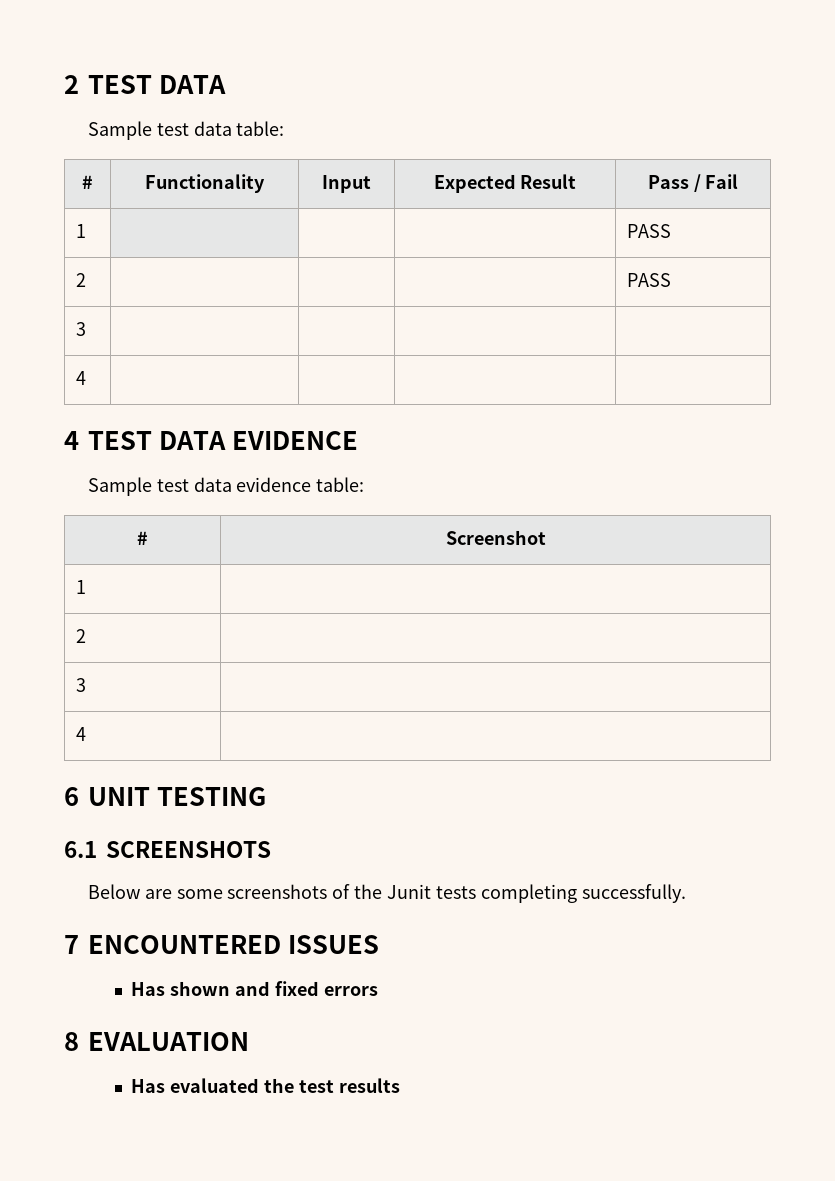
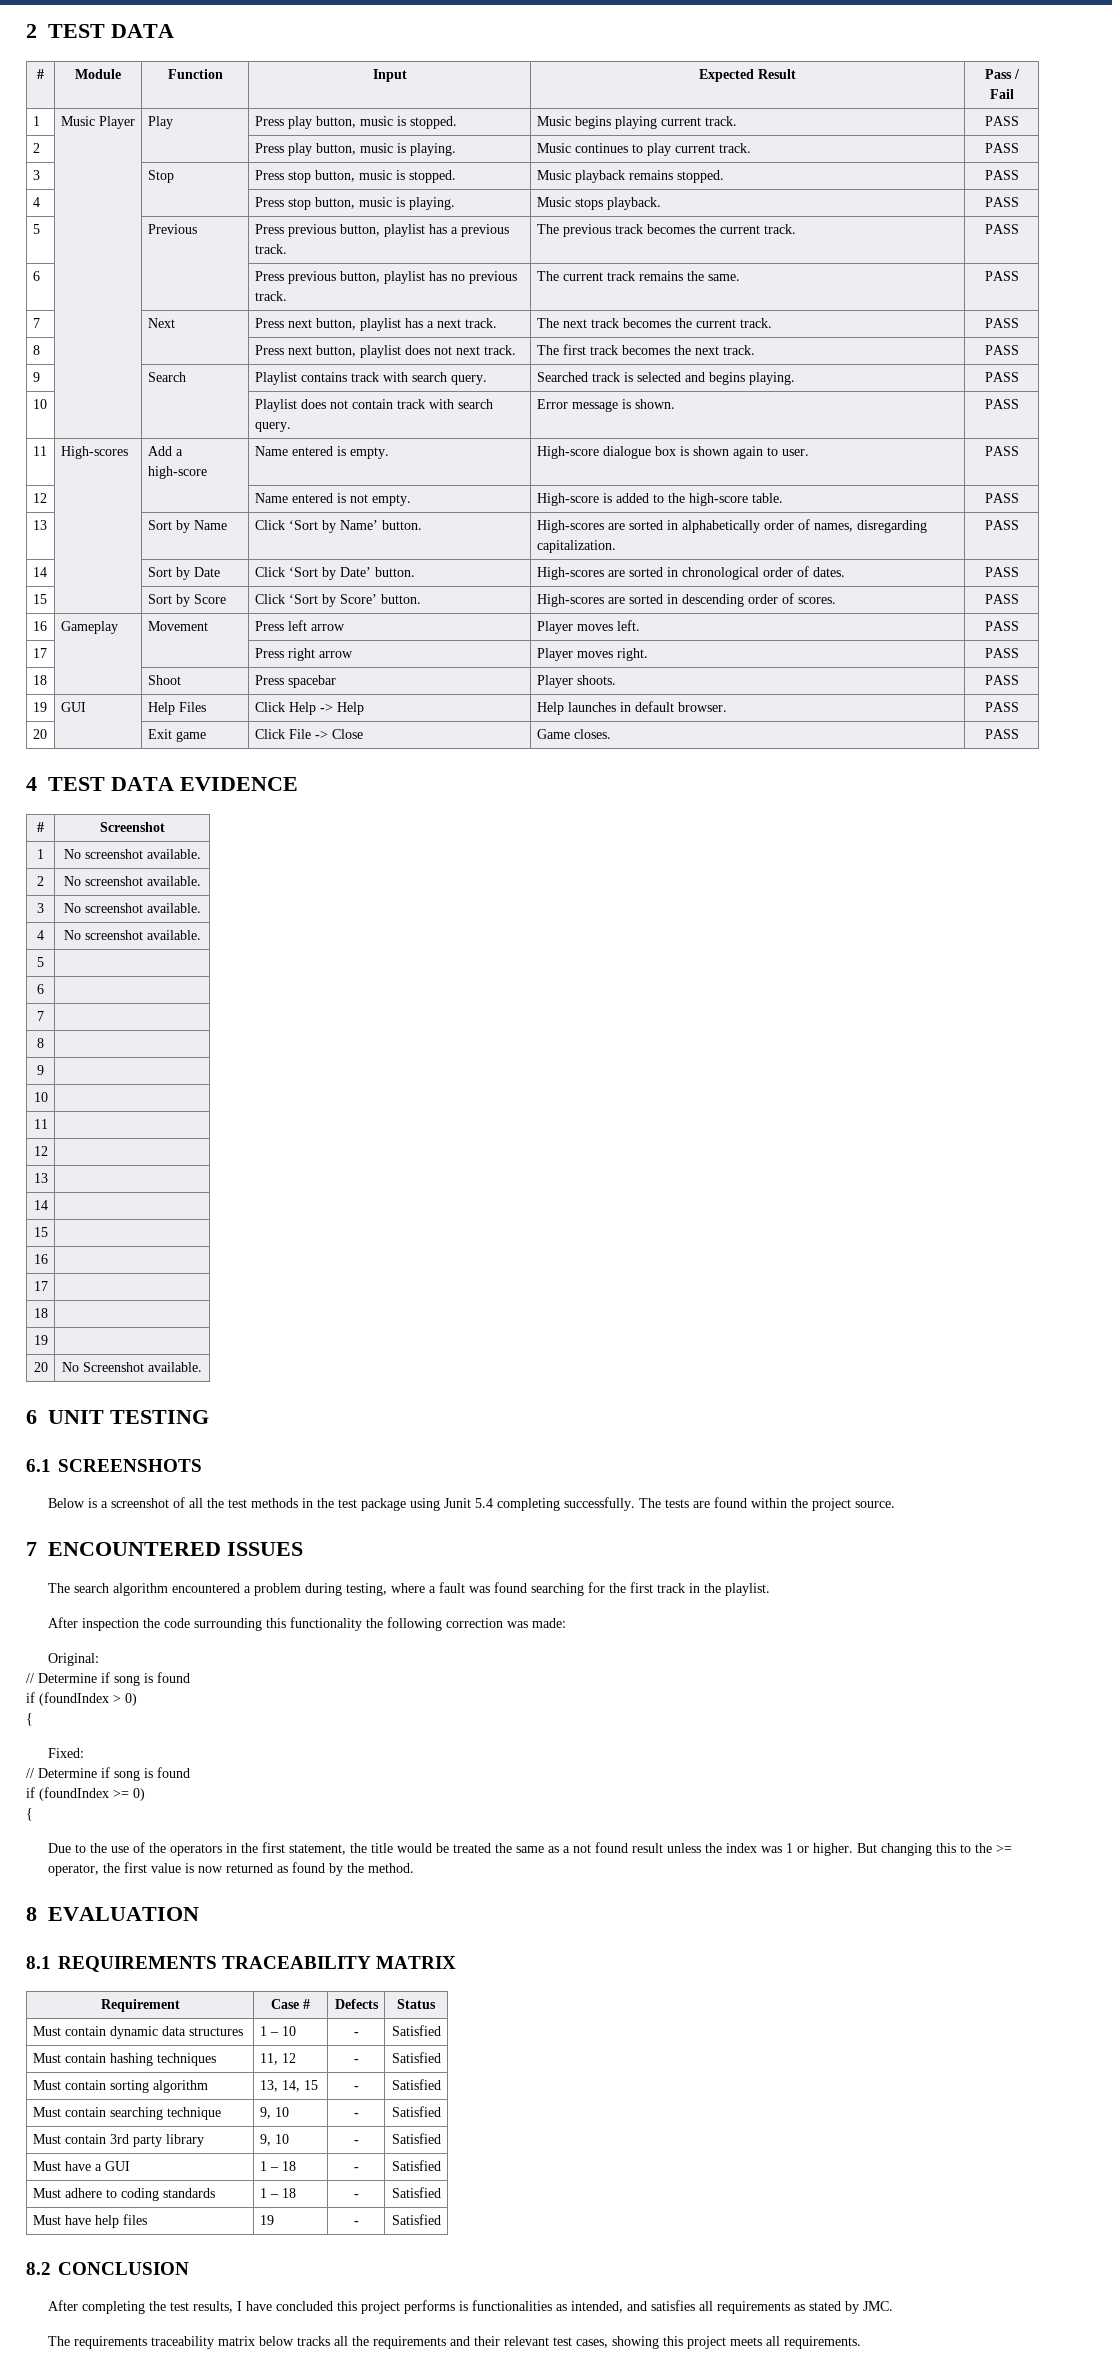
- Sample test data table:
- # | Functionality | Input | Expected Result | Pass / Fail
+ # | Module | Function | Input | Expected Result | Pass / Fail
- 1 | | | | PASS
- 2 | | | | PASS
- 3 | | | |
- 4 | | | |
+ 1 | Music Player | Play | Press play button, music is stopped. | Music begins playing current track. | PASS
+ 2 | | | Press play button, music is playing. | Music continues to play current track. | PASS
+ 3 | | Stop | Press stop button, music is stopped. | Music playback remains stopped. | PASS
+ 4 | | | Press stop button, music is playing. | Music stops playback. | PASS
+ 5 | | Previous | Press previous button, playlist has a previous track. | The previous track becomes the current track. | PASS
+ 6 | | | Press previous button, playlist has no previous track. | The current track remains the same. | PASS
+ 7 | | Next | Press next button, playlist has a next track. | The next track becomes the current track. | PASS
+ 8 | | | Press next button, playlist does not next track. | The first track becomes the next track. | PASS
+ 9 | | Search | Playlist contains track with search query. | Searched track is selected and begins playing. | PASS
+ 10 | | | Playlist does not contain track with search query. | Error message is shown. | PASS
+ 11 | High-scores | Add a high-score | Name entered is empty. | High-score dialogue box is shown again to user. | PASS
+ 12 | | | Name entered is not empty. | High-score is added to the high-score table. | PASS
+ 13 | | Sort by Name | Click ‘Sort by Name’ button. | High-scores are sorted in alphabetically order of names, disregarding capitalization. | PASS
+ 14 | | Sort by Date | Click ‘Sort by Date’ button. | High-scores are sorted in chronological order of dates. | PASS
+ 15 | | Sort by Score | Click ‘Sort by Score’ button. | High-scores are sorted in descending order of scores. | PASS
+ 16 | Gameplay | Movement | Press left arrow | Player moves left. | PASS
+ 17 | | | Press right arrow | Player moves right. | PASS
+ 18 | | Shoot | Press spacebar | Player shoots. | PASS
+ 19 | GUI | Help Files | Click Help -> Help | Help launches in default browser. | PASS
+ 20 | | Exit game | Click File -> Close | Game closes. | PASS
  4 TEST DATA EVIDENCE
- Sample test data evidence table:
  # | Screenshot
- 1 |
- 2 |
- 3 |
- 4 |
+ 1 | No screenshot available.
+ 2 | No screenshot available.
+ 3 | No screenshot available.
+ 4 | No screenshot available.
+ 5 |
+ 6 |
+ 7 |
+ 8 |
+ 9 |
+ 10 |
+ 11 |
+ 12 |
+ 13 |
+ 14 |
+ 15 |
+ 16 |
+ 17 |
+ 18 |
+ 19 |
+ 20 | No Screenshot available.
- Below are some screenshots of the Junit tests completing successfully.
+ Below is a screenshot of all the test methods in the test package using Junit 5.4 completing successfully. The tests are found within the project source.
  7 ENCOUNTERED ISSUES
- Has shown and fixed errors
+ The search algorithm encountered a problem during testing, where a fault was found searching for the first track in the playlist.
+ After inspection the code surrounding this functionality the following correction was made:
+ Original:
+ // Determine if song is found
+ if (foundIndex > 0)
+ {
+ Fixed:
+ // Determine if song is found
+ if (foundIndex >= 0)
+ {
+ Due to the use of the operators in the first statement, the title would be treated the same as a not found result unless the index was 1 or higher. But changing this to the >= operator, the first value is now returned as found by the method.
  8 EVALUATION
- Has evaluated the test results
+ 8.1 REQUIREMENTS TRACEABILITY MATRIX
+ Requirement | Case # | Defects | Status
+ Must contain dynamic data structures | 1 – 10 | - | Satisfied
+ Must contain hashing techniques | 11, 12 | - | Satisfied
+ Must contain sorting algorithm | 13, 14, 15 | - | Satisfied
+ Must contain searching technique | 9, 10 | - | Satisfied
+ Must contain 3rd party library | 9, 10 | - | Satisfied
+ Must have a GUI | 1 – 18 | - | Satisfied
+ Must adhere to coding standards | 1 – 18 | - | Satisfied
+ Must have help files | 19 | - | Satisfied
+ 8.2 CONCLUSION
+ After completing the test results, I have concluded this project performs is functionalities as intended, and satisfies all requirements as stated by JMC.
+ The requirements traceability matrix below tracks all the requirements and their relevant test cases, showing this project meets all requirements.

